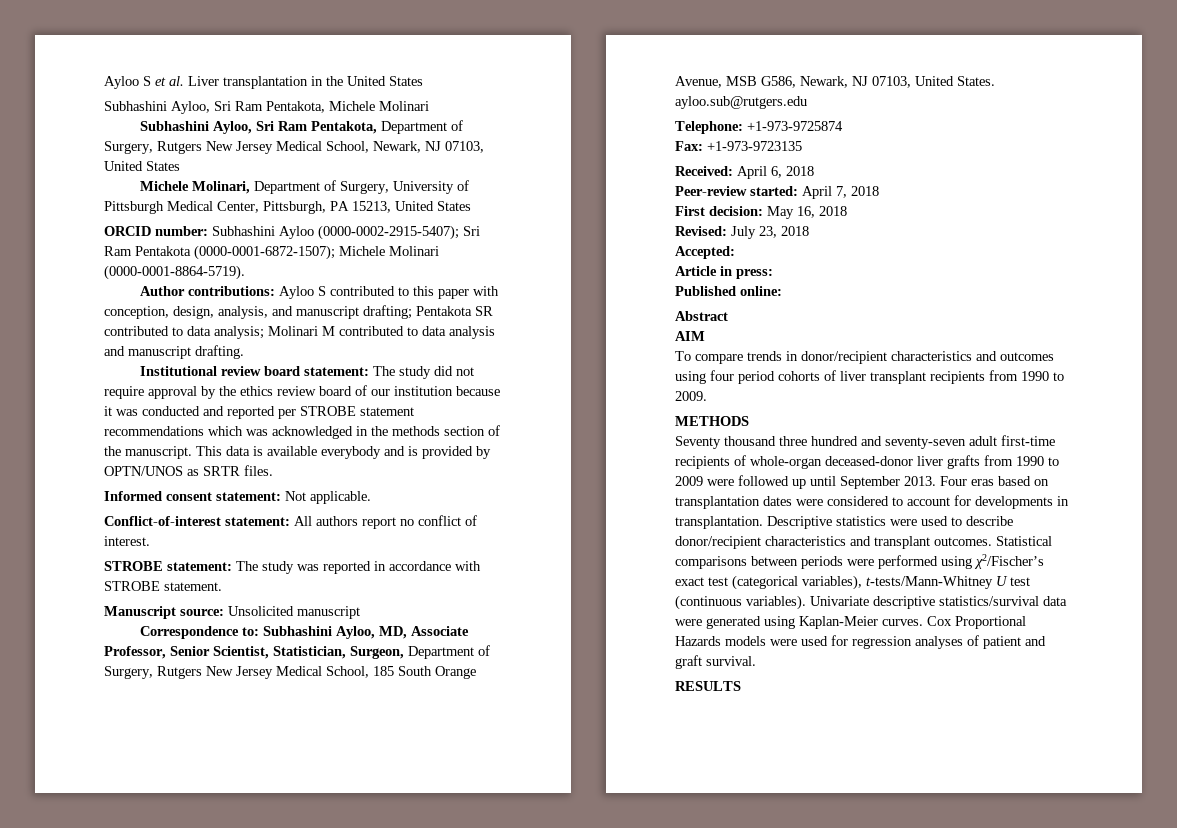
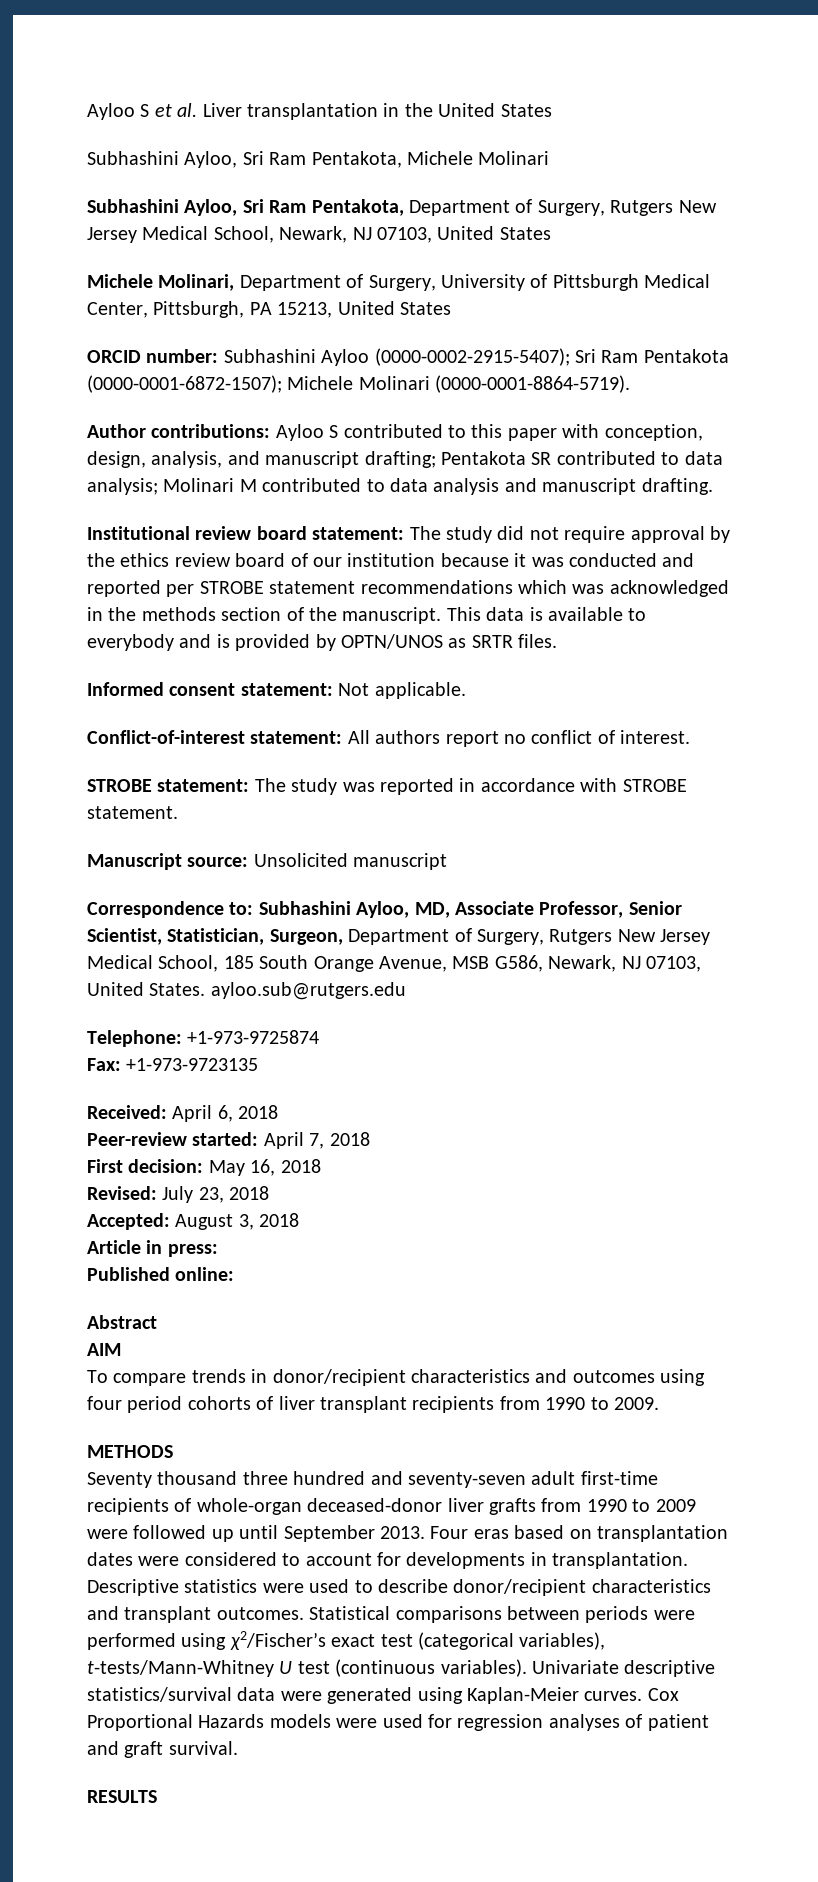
- This data is available everybody and is provided by OPTN/UNOS as SRTR files.
+ This data is available to everybody and is provided by OPTN/UNOS as SRTR files.
- Accepted:
+ Accepted: August 3, 2018

